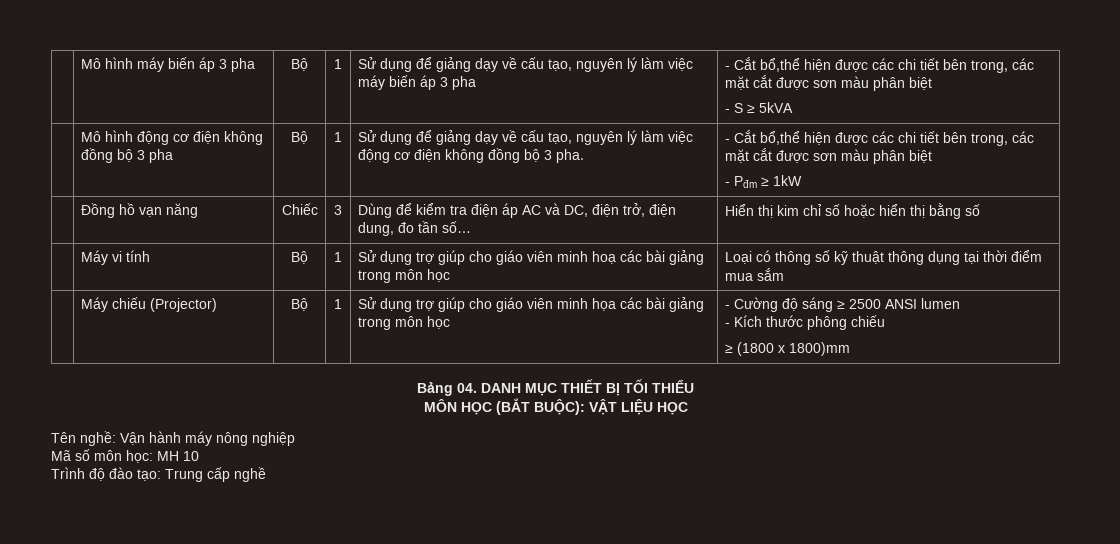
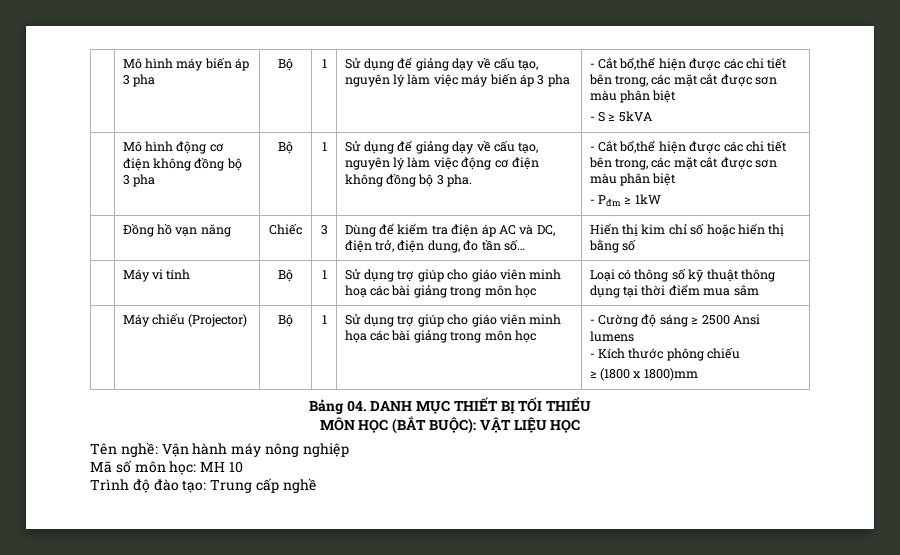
- | Máy chiếu (Projector) | Bộ | 1 | Sử dụng trợ giúp cho giáo viên minh họa các bài giảng trong môn học | - Cường độ sáng ≥ 2500 ANSI lumen
+ | Máy chiếu (Projector) | Bộ | 1 | Sử dụng trợ giúp cho giáo viên minh họa các bài giảng trong môn học | - Cường độ sáng ≥ 2500 Ansi lumens

